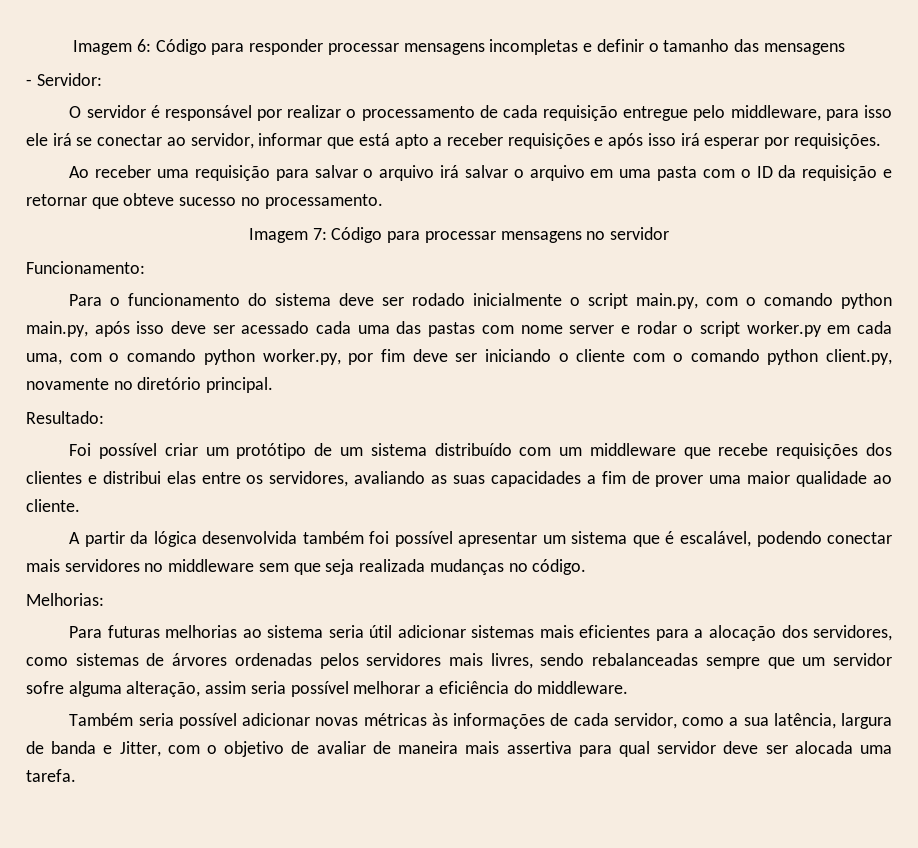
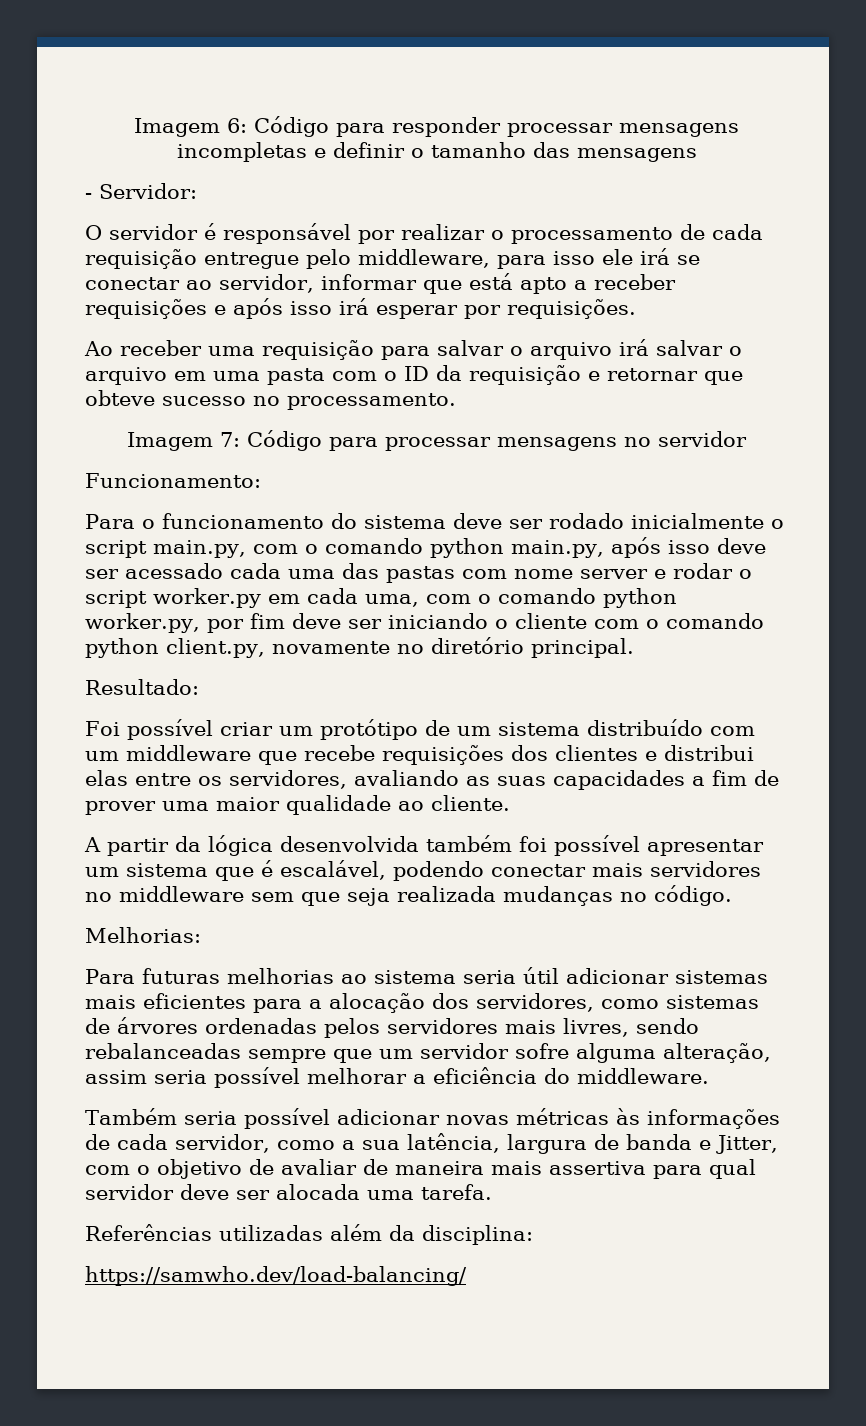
+ Referências utilizadas além da disciplina:
+ https://samwho.dev/load-balancing/

